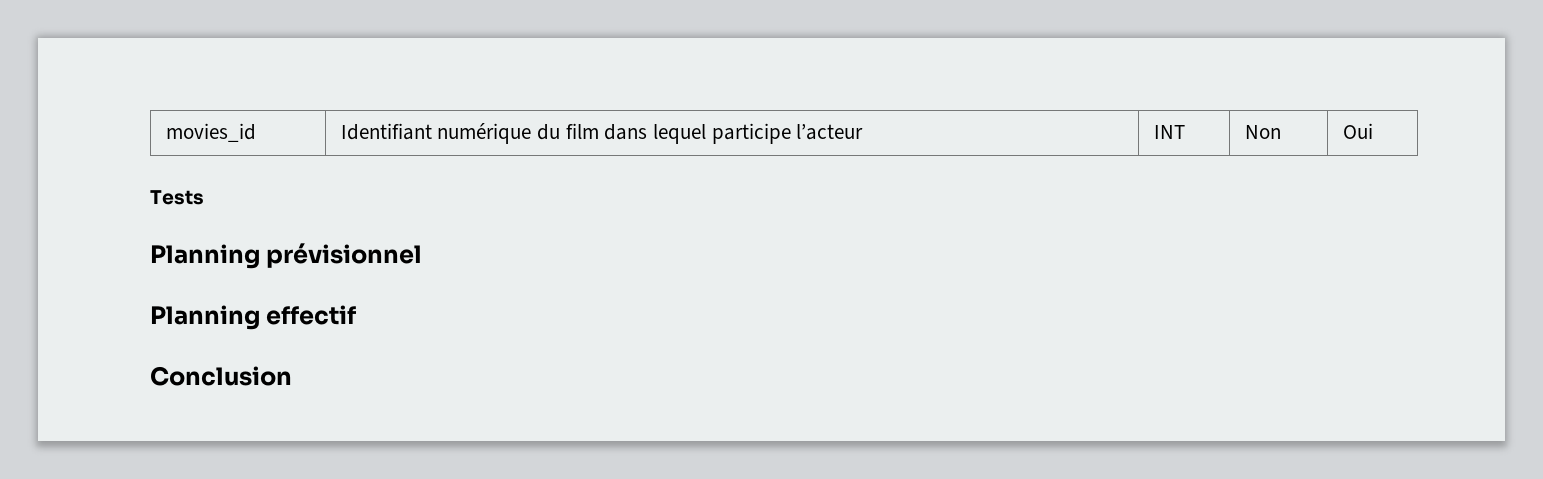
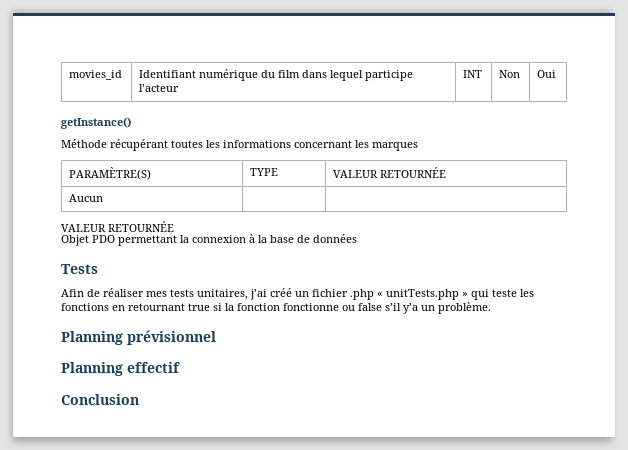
+ getInstance()
+ Méthode récupérant toutes les informations concernant les marques
+ PARAMÈTRE(S) | TYPE | VALEUR RETOURNÉE
+ Aucun | |
+ VALEUR RETOURNÉE
+ Objet PDO permettant la connexion à la base de données
  Tests
+ Afin de réaliser mes tests unitaires, j’ai créé un fichier .php « unitTests.php » qui teste les fonctions en retournant true si la fonction fonctionne ou false s’il y’a un problème.

